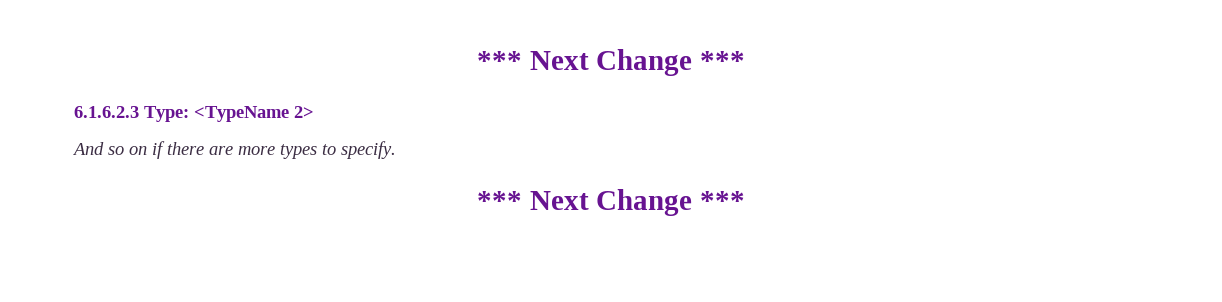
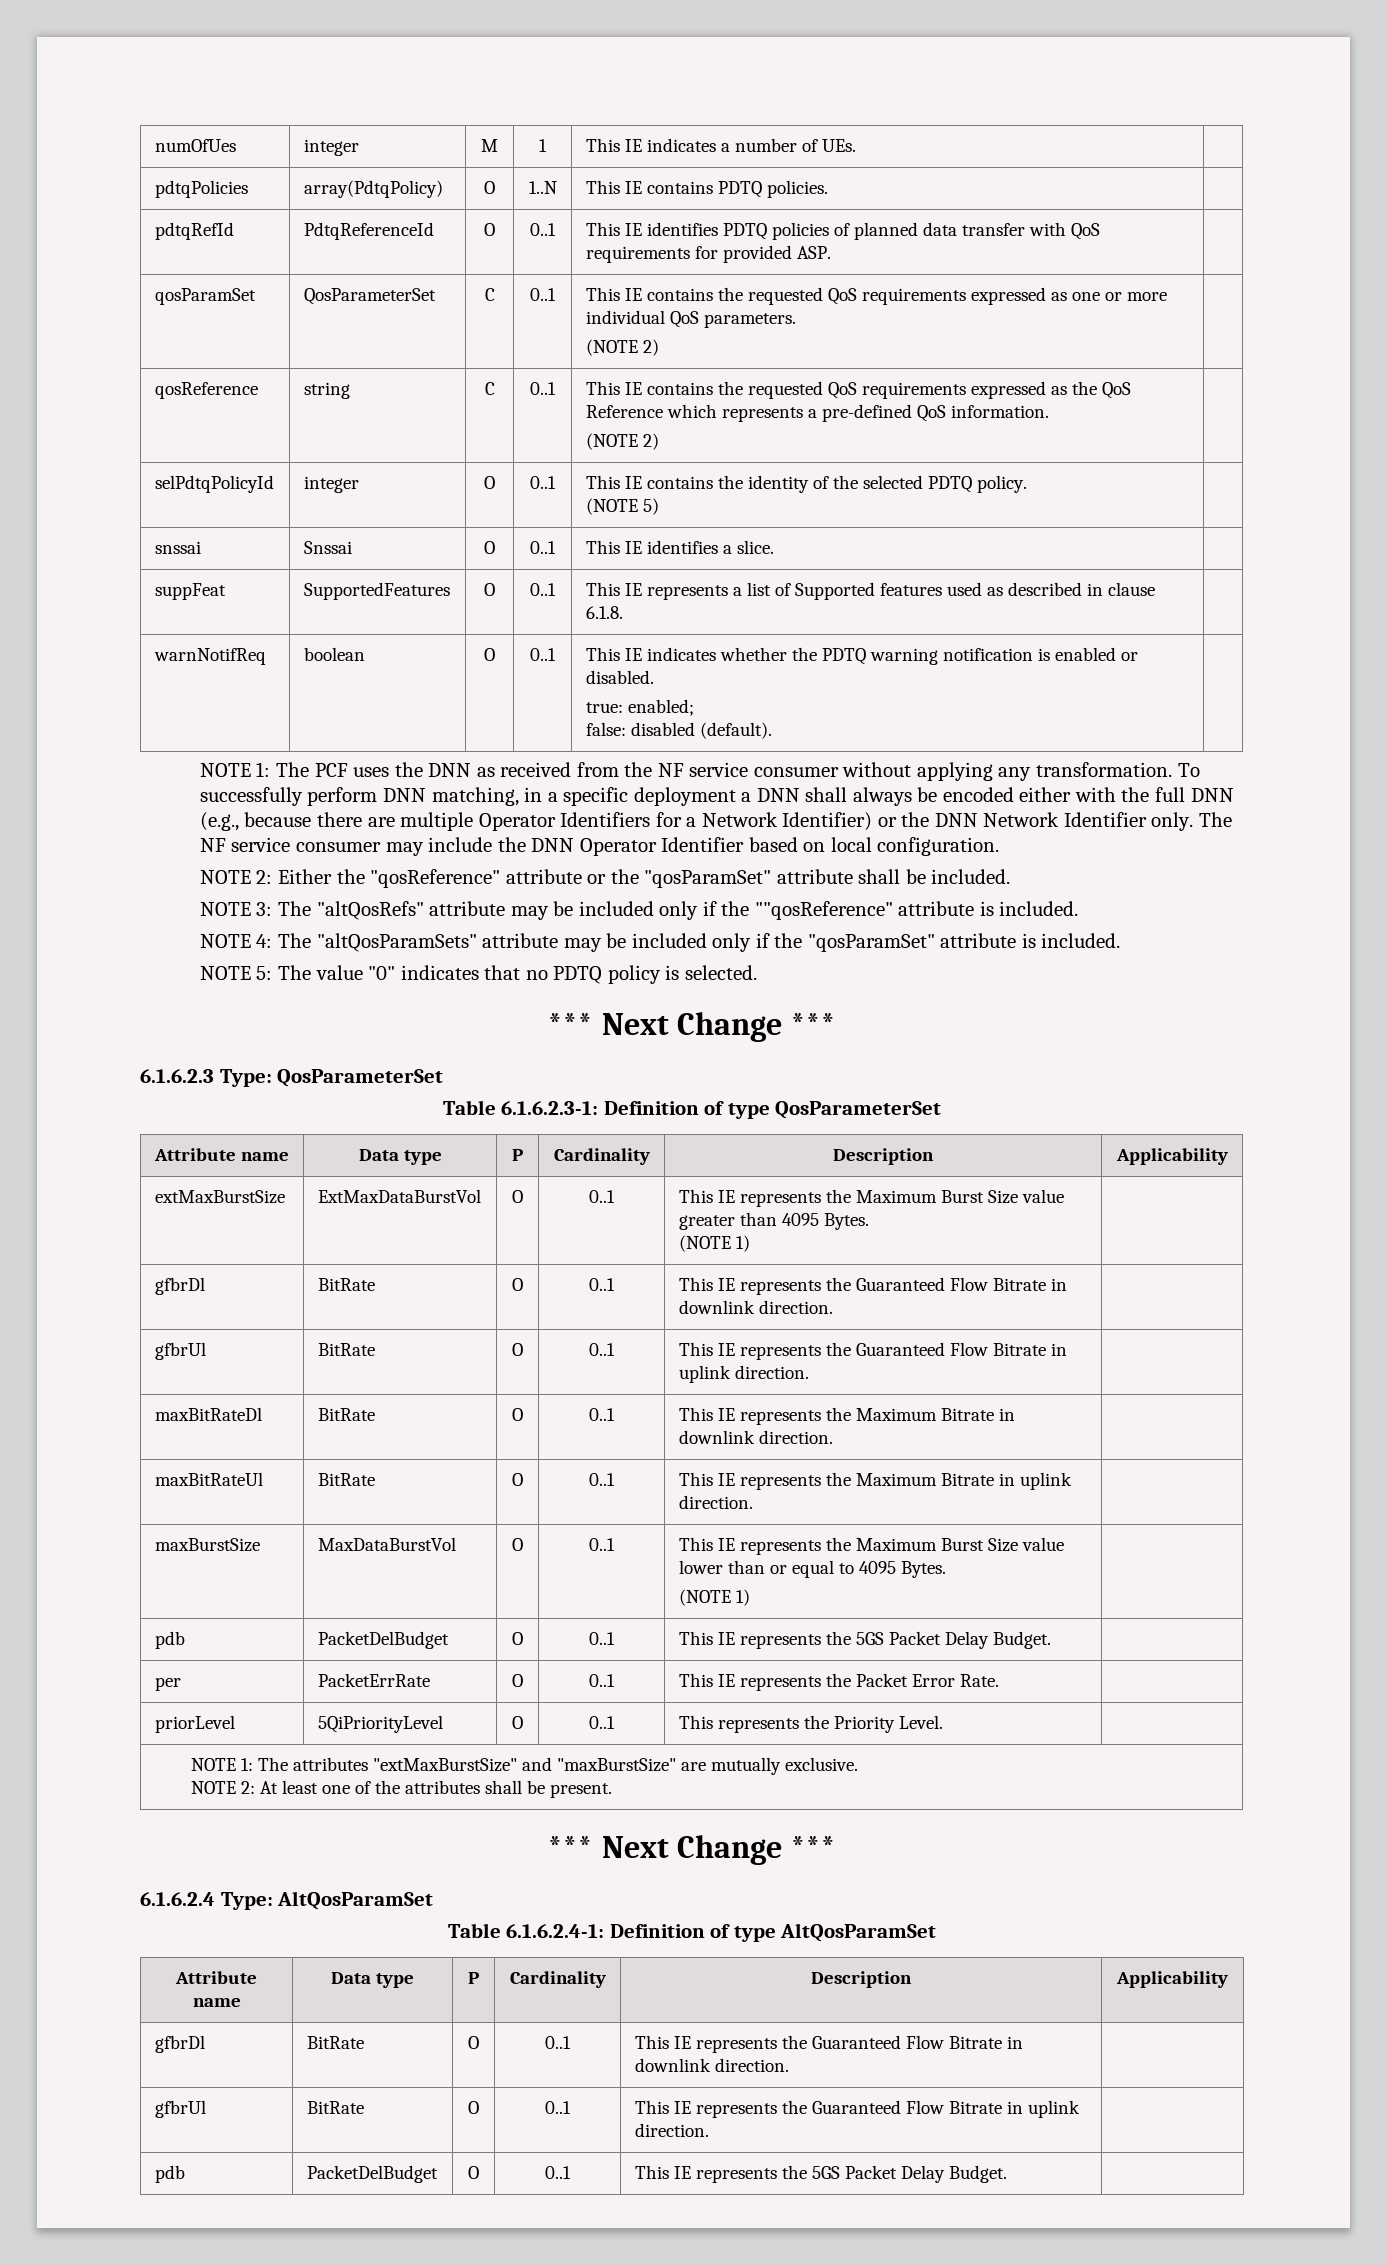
+ numOfUes | integer | M | 1 | This IE indicates a number of UEs. |
+ pdtqPolicies | array(PdtqPolicy) | O | 1..N | This IE contains PDTQ policies. |
+ pdtqRefId | PdtqReferenceId | O | 0..1 | This IE identifies PDTQ policies of planned data transfer with QoS requirements for provided ASP. |
+ qosParamSet | QosParameterSet | C | 0..1 | This IE contains the requested QoS requirements expressed as one or more individual QoS parameters.
+ (NOTE 2) |
+ qosReference | string | C | 0..1 | This IE contains the requested QoS requirements expressed as the QoS Reference which represents a pre-defined QoS information.
+ (NOTE 2) |
+ selPdtqPolicyId | integer | O | 0..1 | This IE contains the identity of the selected PDTQ policy.
+ (NOTE 5) |
+ snssai | Snssai | O | 0..1 | This IE identifies a slice. |
+ suppFeat | SupportedFeatures | O | 0..1 | This IE represents a list of Supported features used as described in clause 6.1.8. |
+ warnNotifReq | boolean | O | 0..1 | This IE indicates whether the PDTQ warning notification is enabled or disabled.
+ true: enabled;
+ false: disabled (default). |
+ NOTE 1: The PCF uses the DNN as received from the NF service consumer without applying any transformation. To successfully perform DNN matching, in a specific deployment a DNN shall always be encoded either with the full DNN (e.g., because there are multiple Operator Identifiers for a Network Identifier) or the DNN Network Identifier only. The NF service consumer may include the DNN Operator Identifier based on local configuration.
+ NOTE 2: Either the "qosReference" attribute or the "qosParamSet" attribute shall be included.
+ NOTE 3: The "altQosRefs" attribute may be included only if the ""qosReference" attribute is included.
+ NOTE 4: The "altQosParamSets" attribute may be included only if the "qosParamSet" attribute is included.
+ NOTE 5: The value "0" indicates that no PDTQ policy is selected.
- 6.1.6.2.3 Type: <TypeName 2>
- And so on if there are more types to specify.
+ 6.1.6.2.3 Type: QosParameterSet
+ Table 6.1.6.2.3-1: Definition of type QosParameterSet
+ Attribute name | Data type | P | Cardinality | Description | Applicability
+ extMaxBurstSize | ExtMaxDataBurstVol | O | 0..1 | This IE represents the Maximum Burst Size value greater than 4095 Bytes.
+ (NOTE 1) |
+ gfbrDl | BitRate | O | 0..1 | This IE represents the Guaranteed Flow Bitrate in downlink direction. |
+ gfbrUl | BitRate | O | 0..1 | This IE represents the Guaranteed Flow Bitrate in uplink direction. |
+ maxBitRateDl | BitRate | O | 0..1 | This IE represents the Maximum Bitrate in downlink direction. |
+ maxBitRateUl | BitRate | O | 0..1 | This IE represents the Maximum Bitrate in uplink direction. |
+ maxBurstSize | MaxDataBurstVol | O | 0..1 | This IE represents the Maximum Burst Size value lower than or equal to 4095 Bytes.
+ (NOTE 1) |
+ pdb | PacketDelBudget | O | 0..1 | This IE represents the 5GS Packet Delay Budget. |
+ per | PacketErrRate | O | 0..1 | This IE represents the Packet Error Rate. |
+ priorLevel | 5QiPriorityLevel | O | 0..1 | This represents the Priority Level. |
+ NOTE 1: The attributes "extMaxBurstSize" and "maxBurstSize" are mutually exclusive.
+ NOTE 2: At least one of the attributes shall be present.
  *** Next Change ***
+ 6.1.6.2.4 Type: AltQosParamSet
+ Table 6.1.6.2.4-1: Definition of type AltQosParamSet
+ Attribute name | Data type | P | Cardinality | Description | Applicability
+ gfbrDl | BitRate | O | 0..1 | This IE represents the Guaranteed Flow Bitrate in downlink direction. |
+ gfbrUl | BitRate | O | 0..1 | This IE represents the Guaranteed Flow Bitrate in uplink direction. |
+ pdb | PacketDelBudget | O | 0..1 | This IE represents the 5GS Packet Delay Budget. |

